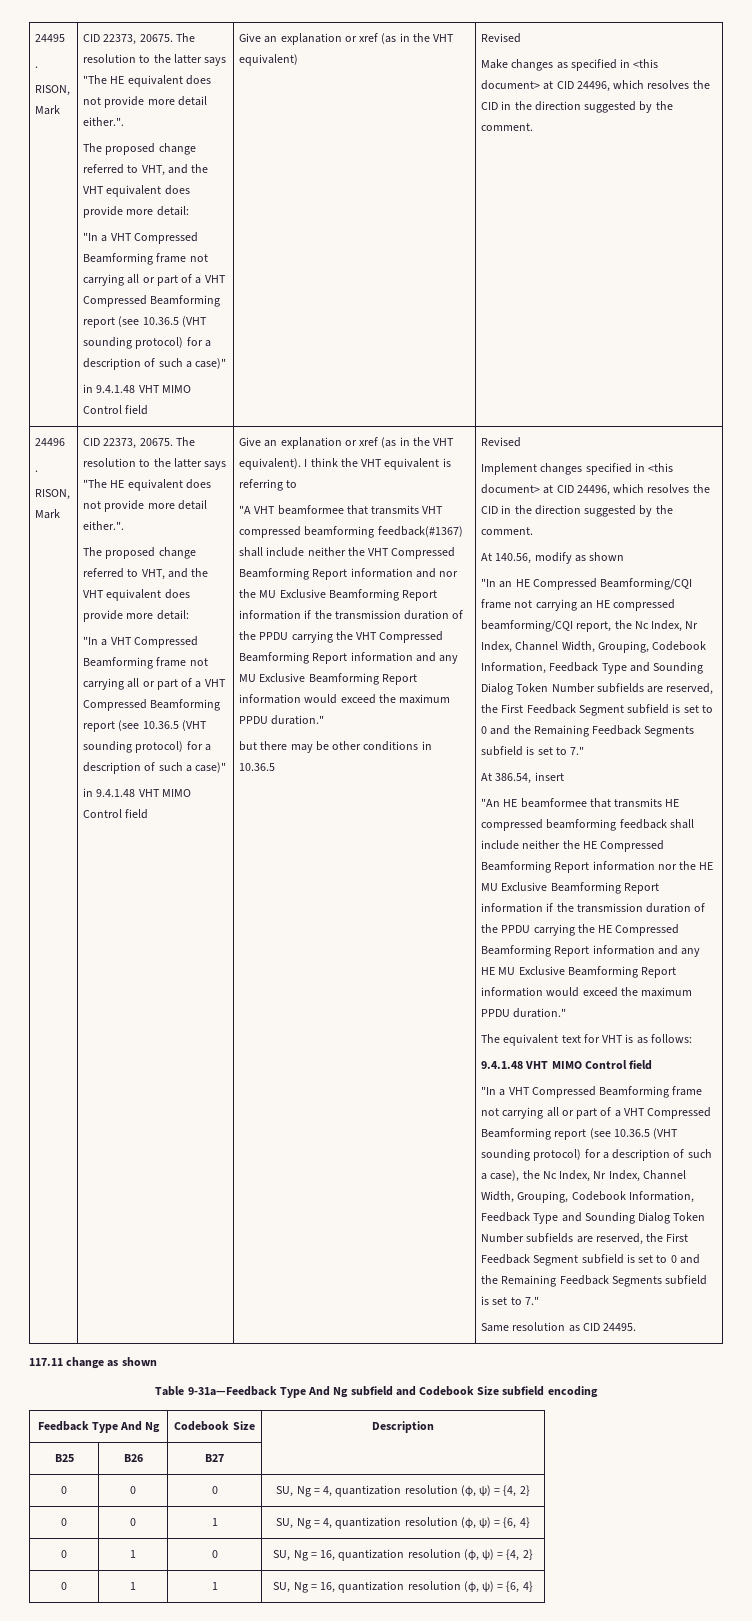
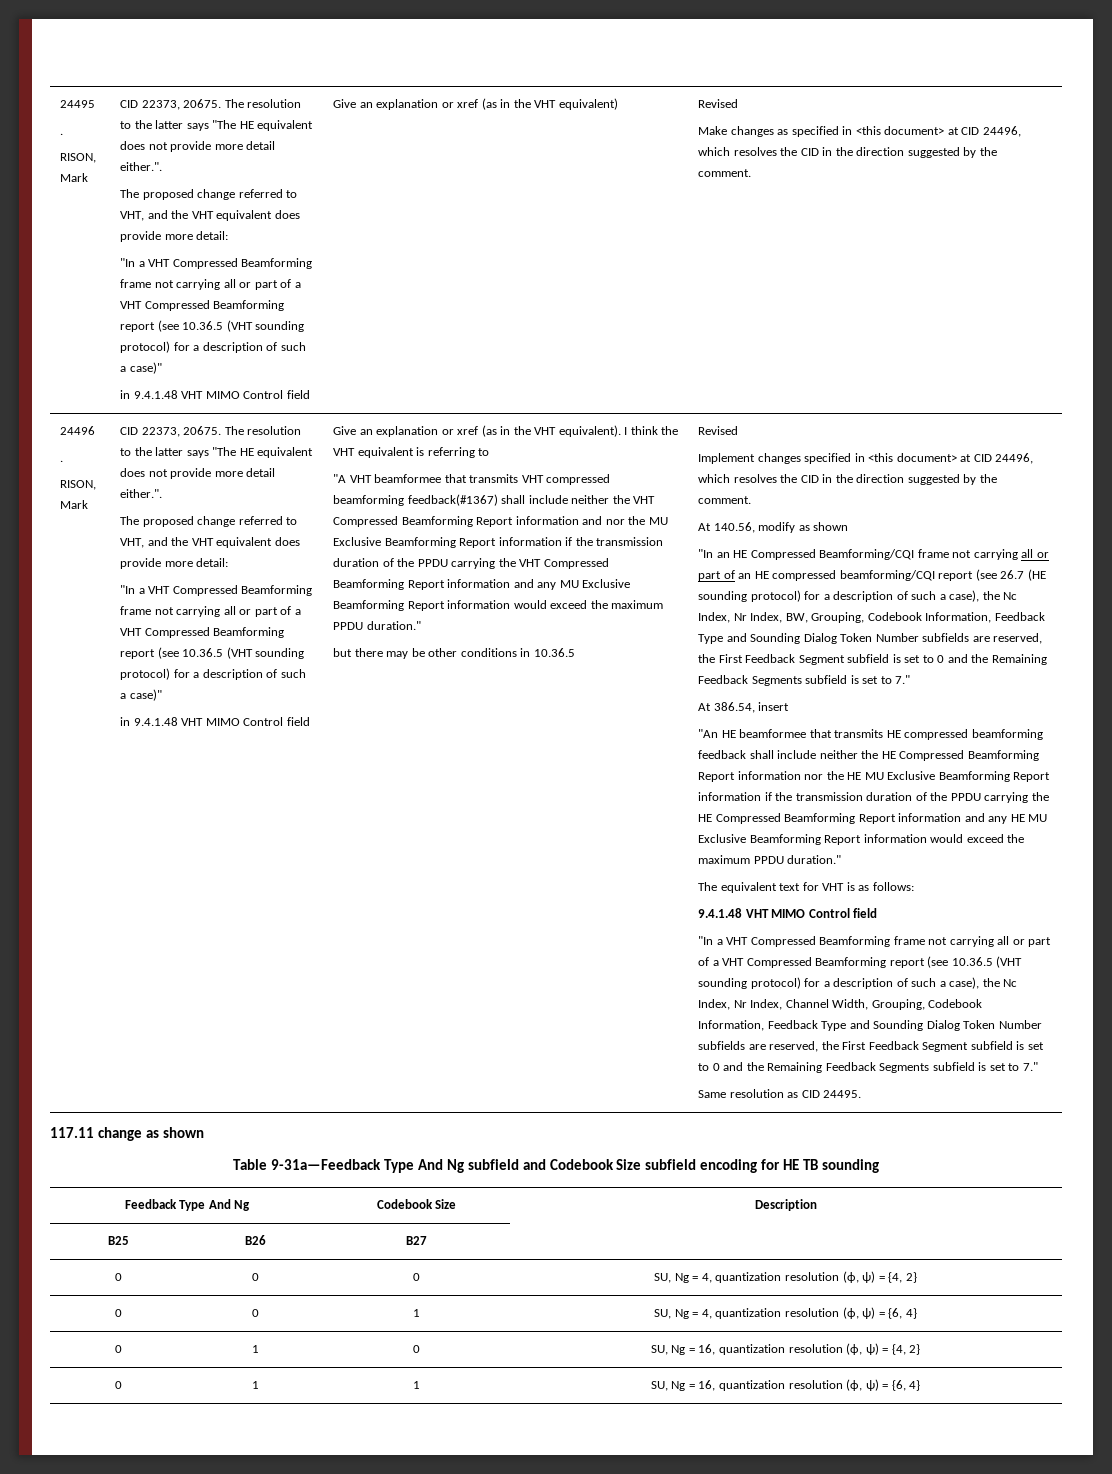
- "In an HE Compressed Beamforming/CQI frame not carrying an HE compressed beamforming/CQI report, the Nc Index, Nr Index, Channel Width, Grouping, Codebook Information, Feedback Type and Sounding Dialog Token Number subfields are reserved, the First Feedback Segment subfield is set to 0 and the Remaining Feedback Segments subfield is set to 7."
+ "In an HE Compressed Beamforming/CQI frame not carrying all or part of an HE compressed beamforming/CQI report (see 26.7 (HE sounding protocol) for a description of such a case), the Nc Index, Nr Index, BW, Grouping, Codebook Information, Feedback Type and Sounding Dialog Token Number subfields are reserved, the First Feedback Segment subfield is set to 0 and the Remaining Feedback Segments subfield is set to 7."
- Table 9-31a—Feedback Type And Ng subfield and Codebook Size subfield encoding
+ Table 9-31a—Feedback Type And Ng subfield and Codebook Size subfield encoding for HE TB sounding

